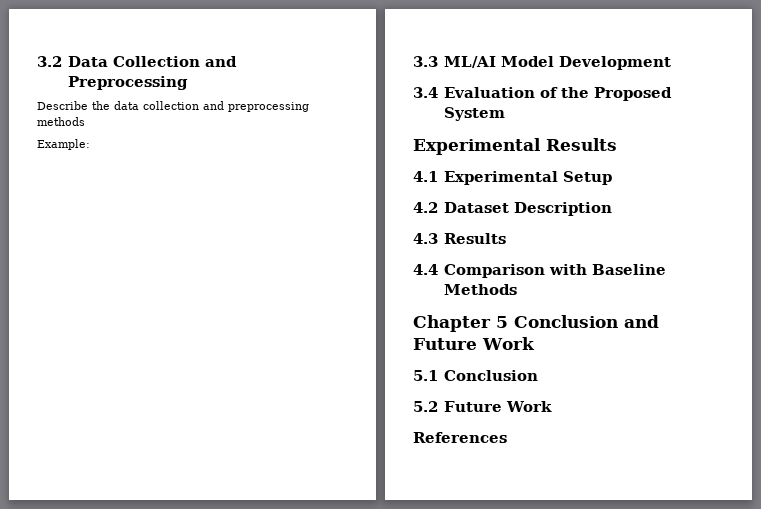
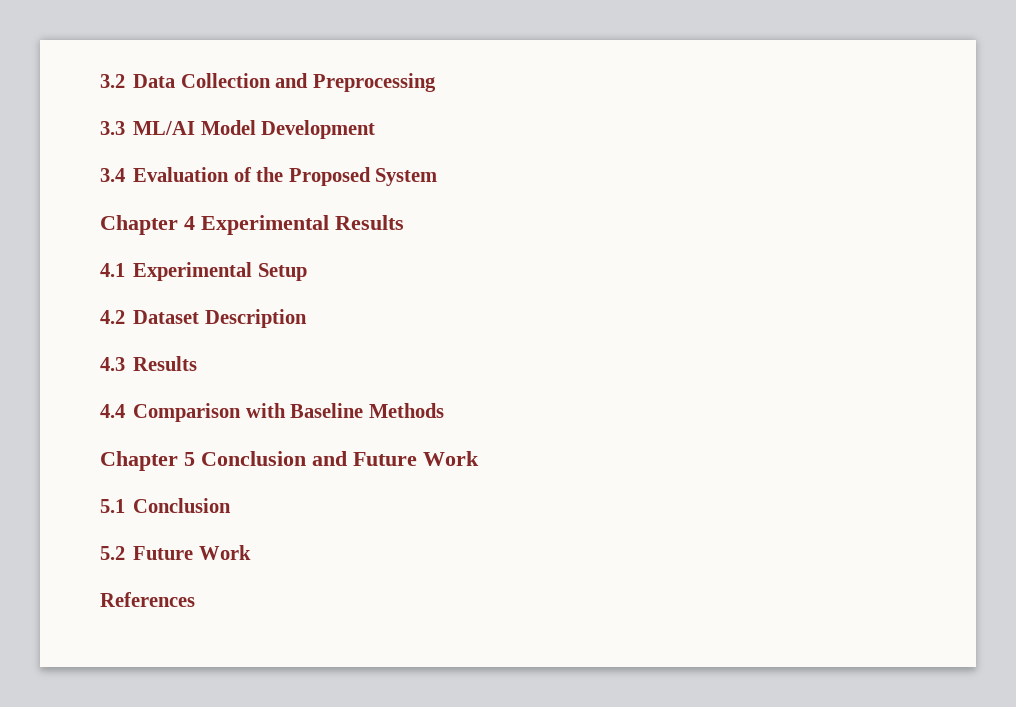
- Describe the data collection and preprocessing methods
- Example:
- Experimental Results
+ Chapter 4 Experimental Results

